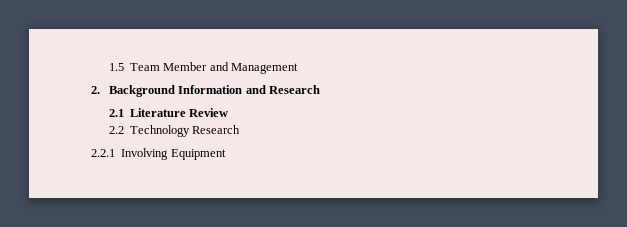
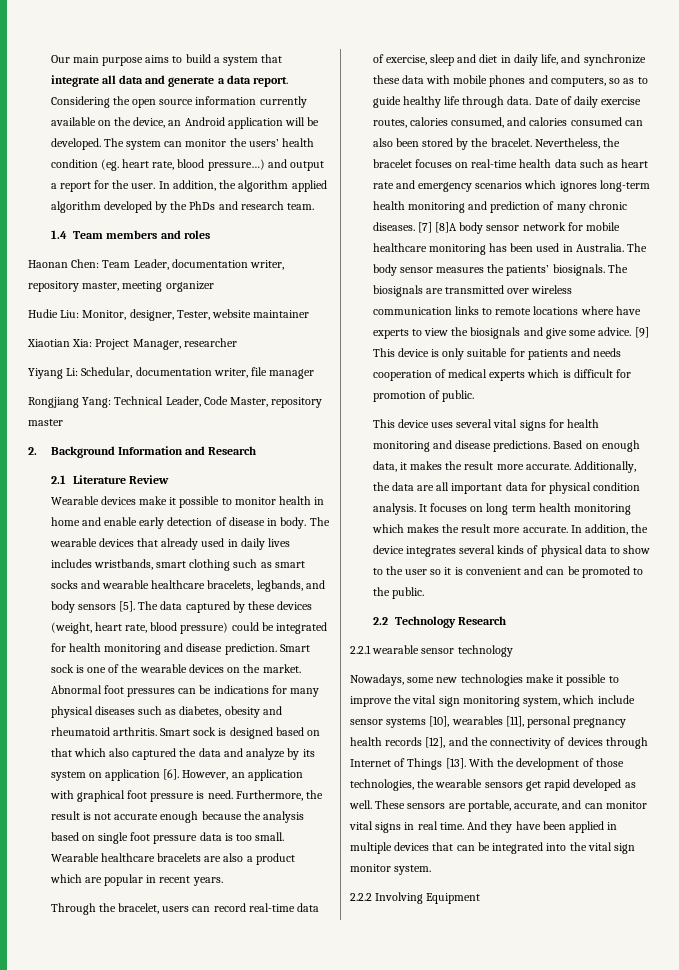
- 1.5 Team Member and Management
+ Our main purpose aims to build a system that integrate all data and generate a data report. Considering the open source information currently available on the device, an Android application will be developed. The system can monitor the users’ health condition (eg. heart rate, blood pressure…) and output a report for the user. In addition, the algorithm applied algorithm developed by the PhDs and research team.
+ 1.4 Team members and roles
+ Haonan Chen: Team Leader, documentation writer, repository master, meeting organizer
+ Hudie Liu: Monitor, designer, Tester, website maintainer
+ Xiaotian Xia: Project Manager, researcher
+ Yiyang Li: Schedular, documentation writer, file manager
+ Rongjiang Yang: Technical Leader, Code Master, repository master
+ Wearable devices make it possible to monitor health in home and enable early detection of disease in body. The wearable devices that already used in daily lives includes wristbands, smart clothing such as smart socks and wearable healthcare bracelets, legbands, and body sensors [5]. The data captured by these devices (weight, heart rate, blood pressure) could be integrated for health monitoring and disease prediction. Smart sock is one of the wearable devices on the market. Abnormal foot pressures can be indications for many physical diseases such as diabetes, obesity and rheumatoid arthritis. Smart sock is designed based on that which also captured the data and analyze by its system on application [6]. However, an application with graphical foot pressure is need. Furthermore, the result is not accurate enough because the analysis based on single foot pressure data is too small. Wearable healthcare bracelets are also a product which are popular in recent years.
+ Through the bracelet, users can record real-time data of exercise, sleep and diet in daily life, and synchronize these data with mobile phones and computers, so as to guide healthy life through data. Date of daily exercise routes, calories consumed, and calories consumed can also been stored by the bracelet. Nevertheless, the bracelet focuses on real-time health data such as heart rate and emergency scenarios which ignores long-term health monitoring and prediction of many chronic diseases. [7] [8]A body sensor network for mobile healthcare monitoring has been used in Australia. The body sensor measures the patients’ biosignals. The biosignals are transmitted over wireless communication links to remote locations where have experts to view the biosignals and give some advice. [9] This device is only suitable for patients and needs cooperation of medical experts which is difficult for promotion of public.
+ This device uses several vital signs for health monitoring and disease predictions. Based on enough data, it makes the result more accurate. Additionally, the data are all important data for physical condition analysis. It focuses on long term health monitoring which makes the result more accurate. In addition, the device integrates several kinds of physical data to show to the user so it is convenient and can be promoted to the public.
  2.2 Technology Research
- 2.2.1 Involving Equipment
+ 2.2.1 wearable sensor technology
+ Nowadays, some new technologies make it possible to improve the vital sign monitoring system, which include sensor systems [10], wearables [11], personal pregnancy health records [12], and the connectivity of devices through Internet of Things [13]. With the development of those technologies, the wearable sensors get rapid developed as well. These sensors are portable, accurate, and can monitor vital signs in real time. And they have been applied in multiple devices that can be integrated into the vital sign monitor system.
+ 2.2.2 Involving Equipment

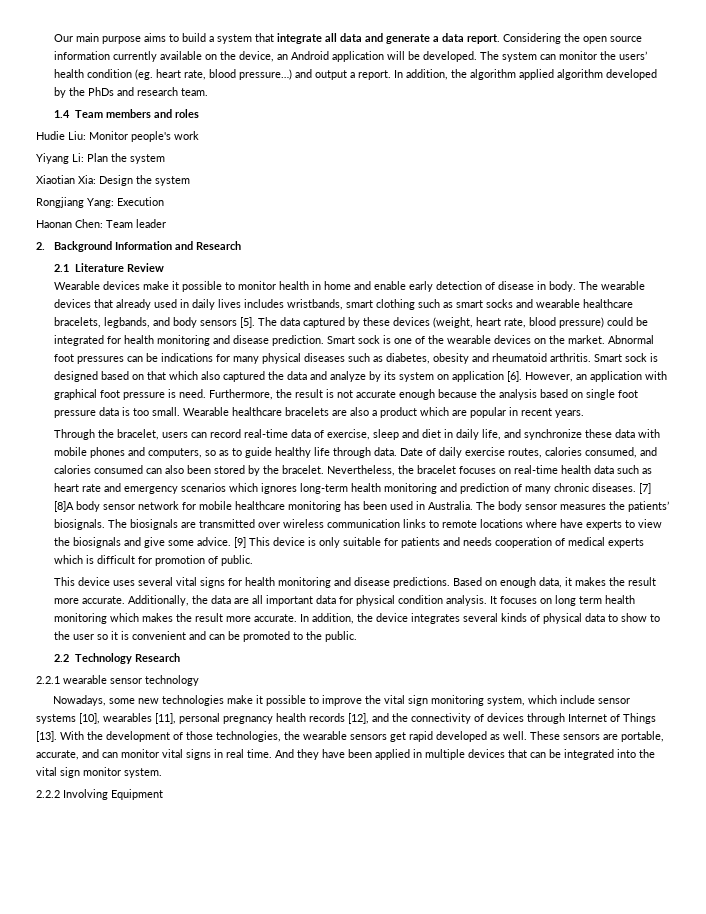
- The system can monitor the users’ health condition (eg. heart rate, blood pressure…) and output a report for the user.
+ The system can monitor the users’ health condition (eg. heart rate, blood pressure…) and output a report.
- Haonan Chen: Team Leader, documentation writer, repository master, meeting organizer
- Hudie Liu: Monitor, designer, Tester, website maintainer
- Xiaotian Xia: Project Manager, researcher
- Yiyang Li: Schedular, documentation writer, file manager
- Rongjiang Yang: Technical Leader, Code Master, repository master
+ Hudie Liu: Monitor people's work
+ Yiyang Li: Plan the system
+ Xiaotian Xia: Design the system
+ Rongjiang Yang: Execution
+ Haonan Chen: Team leader

